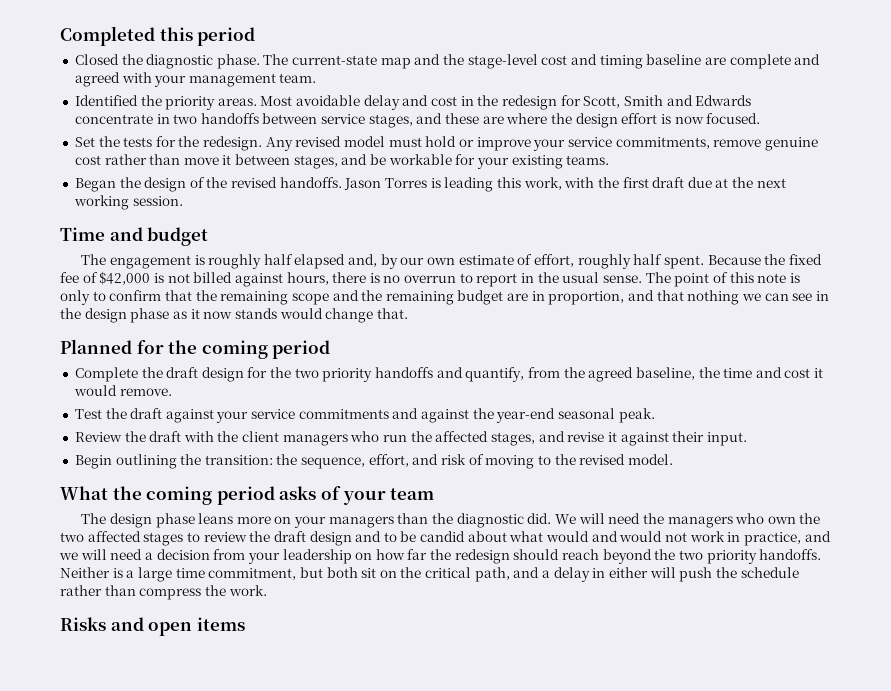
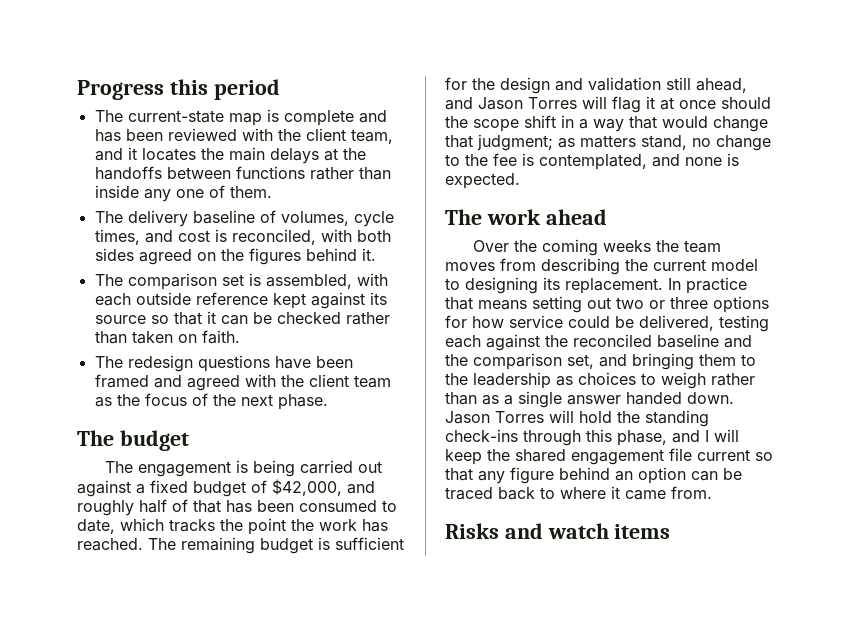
- Completed this period
+ Progress this period
- Closed the diagnostic phase. The current-state map and the stage-level cost and timing baseline are complete and agreed with your management team.
- Identified the priority areas. Most avoidable delay and cost in the redesign for Scott, Smith and Edwards concentrate in two handoffs between service stages, and these are where the design effort is now focused.
- Set the tests for the redesign. Any revised model must hold or improve your service commitments, remove genuine cost rather than move it between stages, and be workable for your existing teams.
- Began the design of the revised handoffs. Jason Torres is leading this work, with the first draft due at the next working session.
- Time and budget
- The engagement is roughly half elapsed and, by our own estimate of effort, roughly half spent. Because the fixed fee of $42,000 is not billed against hours, there is no overrun to report in the usual sense. The point of this note is only to confirm that the remaining scope and the remaining budget are in proportion, and that nothing we can see in the design phase as it now stands would change that.
- Planned for the coming period
- Complete the draft design for the two priority handoffs and quantify, from the agreed baseline, the time and cost it would remove.
- Test the draft against your service commitments and against the year-end seasonal peak.
- Review the draft with the client managers who run the affected stages, and revise it against their input.
- Begin outlining the transition: the sequence, effort, and risk of moving to the revised model.
- What the coming period asks of your team
- The design phase leans more on your managers than the diagnostic did. We will need the managers who own the two affected stages to review the draft design and to be candid about what would and would not work in practice, and we will need a decision from your leadership on how far the redesign should reach beyond the two priority handoffs. Neither is a large time commitment, but both sit on the critical path, and a delay in either will push the schedule rather than compress the work.
+ The current-state map is complete and has been reviewed with the client team, and it locates the main delays at the handoffs between functions rather than inside any one of them.
+ The delivery baseline of volumes, cycle times, and cost is reconciled, with both sides agreed on the figures behind it.
+ The comparison set is assembled, with each outside reference kept against its source so that it can be checked rather than taken on faith.
+ The redesign questions have been framed and agreed with the client team as the focus of the next phase.
+ The budget
+ The engagement is being carried out against a fixed budget of $42,000, and roughly half of that has been consumed to date, which tracks the point the work has reached. The remaining budget is sufficient for the design and validation still ahead, and Jason Torres will flag it at once should the scope shift in a way that would change that judgment; as matters stand, no change to the fee is contemplated, and none is expected.
+ The work ahead
+ Over the coming weeks the team moves from describing the current model to designing its replacement. In practice that means setting out two or three options for how service could be delivered, testing each against the reconciled baseline and the comparison set, and bringing them to the leadership as choices to weigh rather than as a single answer handed down. Jason Torres will hold the standing check-ins through this phase, and I will keep the shared engagement file current so that any figure behind an option can be traced back to where it came from.
- Risks and open items
+ Risks and watch items

